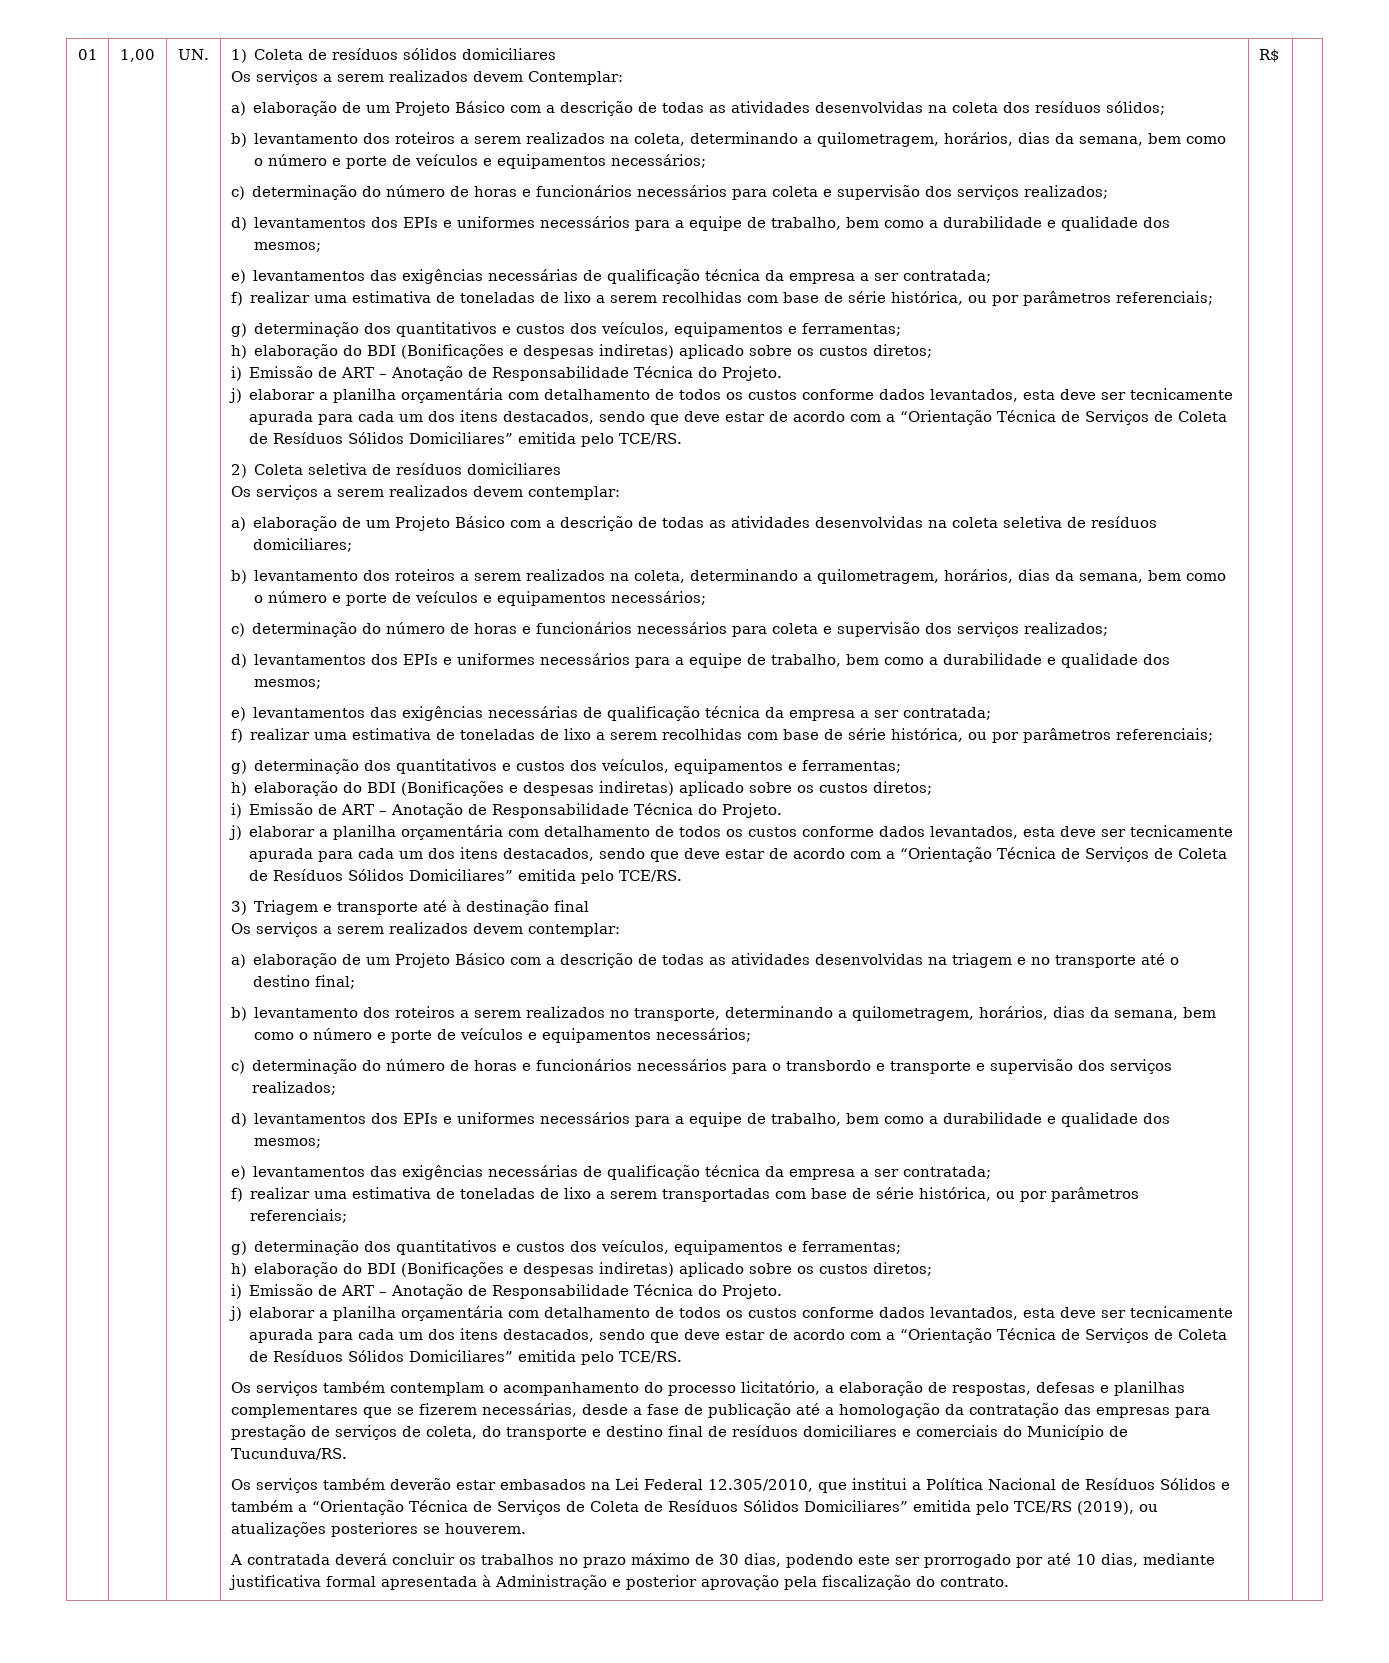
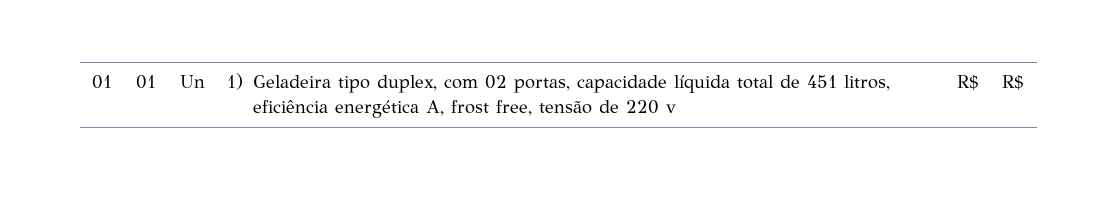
- 01 | 1,00 | UN.
+ 01 | 01 | Un
- 1) Coleta de resíduos sólidos domiciliares
- Os serviços a serem realizados devem Contemplar:
- a) elaboração de um Projeto Básico com a descrição de todas as atividades desenvolvidas na coleta dos resíduos sólidos;
- b) levantamento dos roteiros a serem realizados na coleta, determinando a quilometragem, horários, dias da semana, bem como o número e porte de veículos e equipamentos necessários;
- c) determinação do número de horas e funcionários necessários para coleta e supervisão dos serviços realizados;
- d) levantamentos dos EPIs e uniformes necessários para a equipe de trabalho, bem como a durabilidade e qualidade dos mesmos;
- e) levantamentos das exigências necessárias de qualificação técnica da empresa a ser contratada;
- f) realizar uma estimativa de toneladas de lixo a serem recolhidas com base de série histórica, ou por parâmetros referenciais;
- g) determinação dos quantitativos e custos dos veículos, equipamentos e ferramentas;
- h) elaboração do BDI (Bonificações e despesas indiretas) aplicado sobre os custos diretos;
- i) Emissão de ART – Anotação de Responsabilidade Técnica do Projeto.
- j) elaborar a planilha orçamentária com detalhamento de todos os custos conforme dados levantados, esta deve ser tecnicamente apurada para cada um dos itens destacados, sendo que deve estar de acordo com a “Orientação Técnica de Serviços de Coleta de Resíduos Sólidos Domiciliares” emitida pelo TCE/RS.
- 2) Coleta seletiva de resíduos domiciliares
- Os serviços a serem realizados devem contemplar:
- a) elaboração de um Projeto Básico com a descrição de todas as atividades desenvolvidas na coleta seletiva de resíduos domiciliares;
- b) levantamento dos roteiros a serem realizados na coleta, determinando a quilometragem, horários, dias da semana, bem como o número e porte de veículos e equipamentos necessários;
- c) determinação do número de horas e funcionários necessários para coleta e supervisão dos serviços realizados;
- d) levantamentos dos EPIs e uniformes necessários para a equipe de trabalho, bem como a durabilidade e qualidade dos mesmos;
- e) levantamentos das exigências necessárias de qualificação técnica da empresa a ser contratada;
- f) realizar uma estimativa de toneladas de lixo a serem recolhidas com base de série histórica, ou por parâmetros referenciais;
- g) determinação dos quantitativos e custos dos veículos, equipamentos e ferramentas;
- h) elaboração do BDI (Bonificações e despesas indiretas) aplicado sobre os custos diretos;
- i) Emissão de ART – Anotação de Responsabilidade Técnica do Projeto.
- j) elaborar a planilha orçamentária com detalhamento de todos os custos conforme dados levantados, esta deve ser tecnicamente apurada para cada um dos itens destacados, sendo que deve estar de acordo com a “Orientação Técnica de Serviços de Coleta de Resíduos Sólidos Domiciliares” emitida pelo TCE/RS.
- 3) Triagem e transporte até à destinação final
- Os serviços a serem realizados devem contemplar:
- a) elaboração de um Projeto Básico com a descrição de todas as atividades desenvolvidas na triagem e no transporte até o destino final;
- b) levantamento dos roteiros a serem realizados no transporte, determinando a quilometragem, horários, dias da semana, bem como o número e porte de veículos e equipamentos necessários;
- c) determinação do número de horas e funcionários necessários para o transbordo e transporte e supervisão dos serviços realizados;
- d) levantamentos dos EPIs e uniformes necessários para a equipe de trabalho, bem como a durabilidade e qualidade dos mesmos;
- e) levantamentos das exigências necessárias de qualificação técnica da empresa a ser contratada;
- f) realizar uma estimativa de toneladas de lixo a serem transportadas com base de série histórica, ou por parâmetros referenciais;
- g) determinação dos quantitativos e custos dos veículos, equipamentos e ferramentas;
- h) elaboração do BDI (Bonificações e despesas indiretas) aplicado sobre os custos diretos;
- i) Emissão de ART – Anotação de Responsabilidade Técnica do Projeto.
- j) elaborar a planilha orçamentária com detalhamento de todos os custos conforme dados levantados, esta deve ser tecnicamente apurada para cada um dos itens destacados, sendo que deve estar de acordo com a “Orientação Técnica de Serviços de Coleta de Resíduos Sólidos Domiciliares” emitida pelo TCE/RS.
- Os serviços também contemplam o acompanhamento do processo licitatório, a elaboração de respostas, defesas e planilhas complementares que se fizerem necessárias, desde a fase de publicação até a homologação da contratação das empresas para prestação de serviços de coleta, do transporte e destino final de resíduos domiciliares e comerciais do Município de Tucunduva/RS.
- Os serviços também deverão estar embasados na Lei Federal 12.305/2010, que institui a Política Nacional de Resíduos Sólidos e também a “Orientação Técnica de Serviços de Coleta de Resíduos Sólidos Domiciliares” emitida pelo TCE/RS (2019), ou atualizações posteriores se houverem.
- A contratada deverá concluir os trabalhos no prazo máximo de 30 dias, podendo este ser prorrogado por até 10 dias, mediante justificativa formal apresentada à Administração e posterior aprovação pela fiscalização do contrato.
+ 1) Geladeira tipo duplex, com 02 portas, capacidade líquida total de 451 litros, eficiência energética A, frost free, tensão de 220 v
- R$
+ R$ | R$

